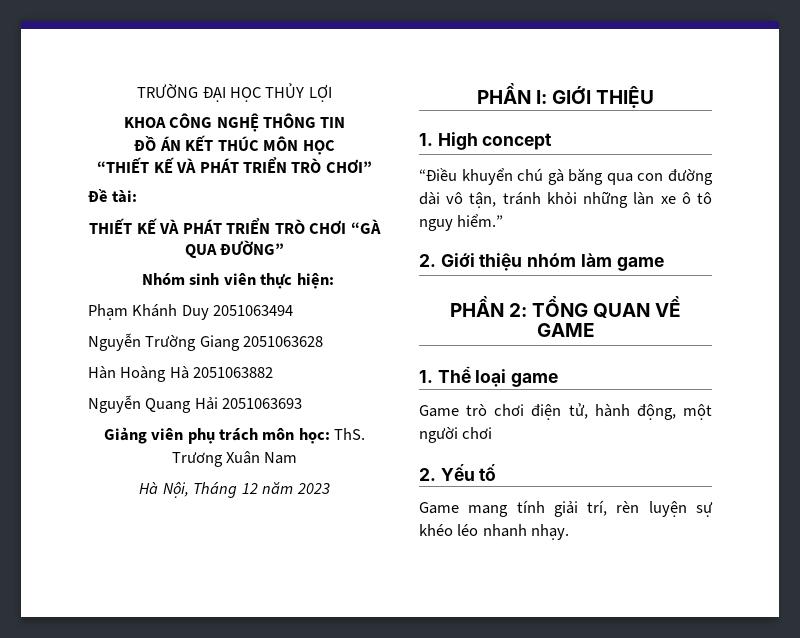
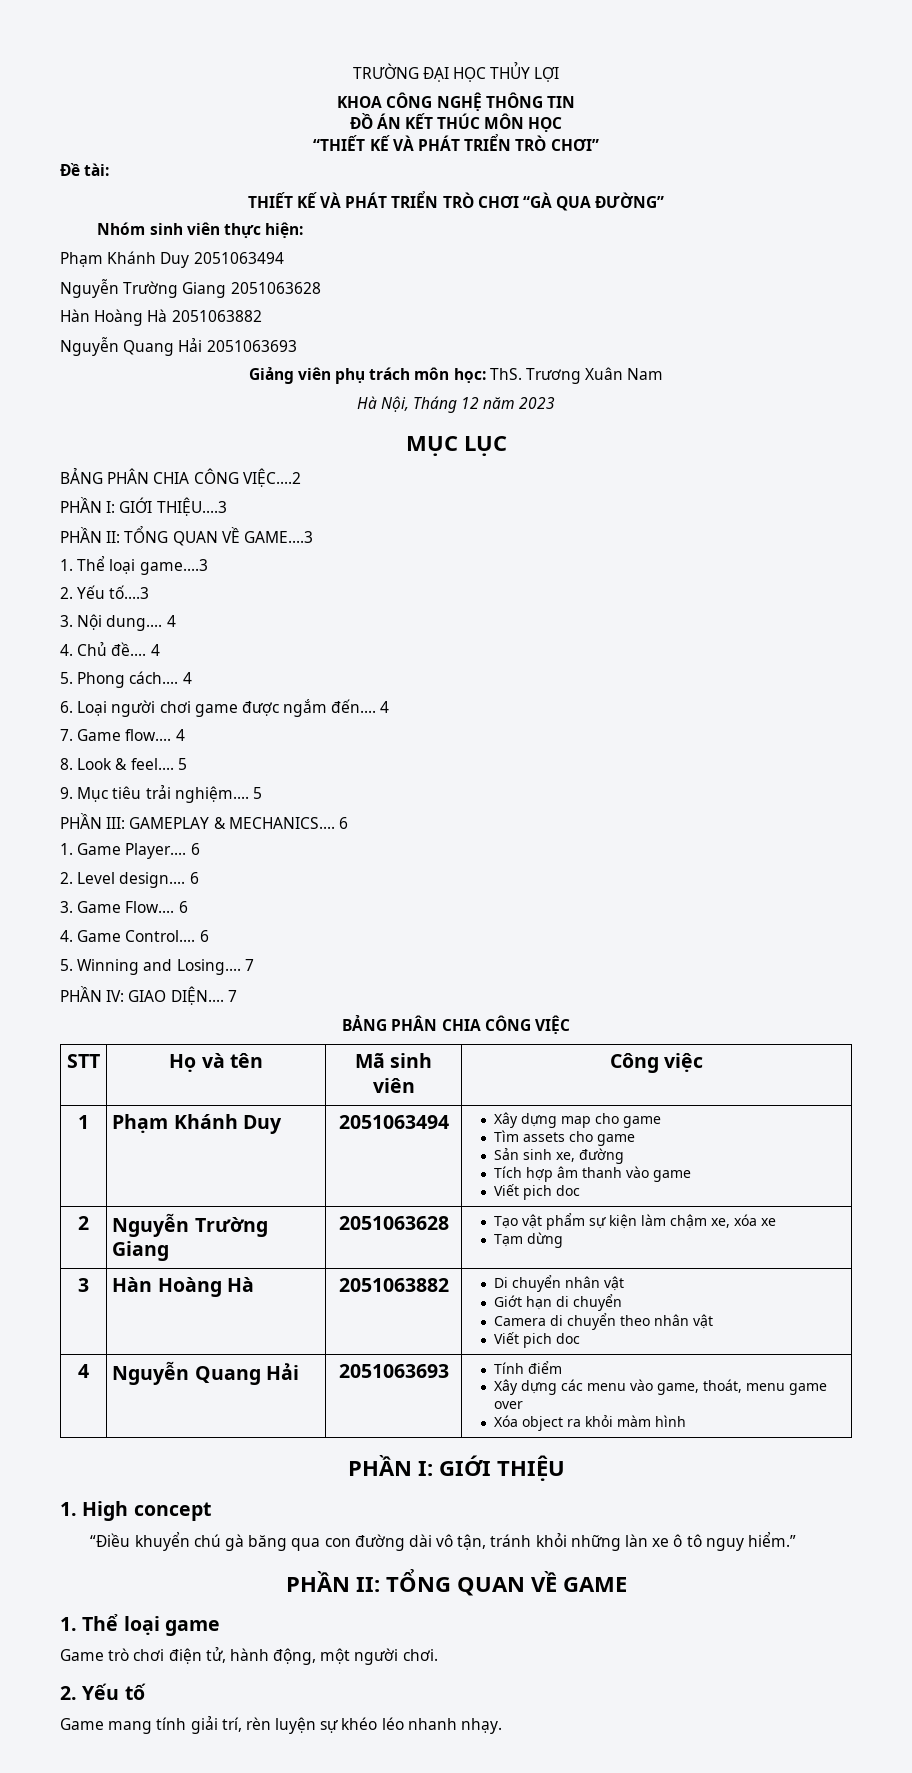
+ MỤC LỤC
+ BẢNG PHÂN CHIA CÔNG VIỆC....2
+ PHẦN I: GIỚI THIỆU....3
+ PHẦN II: TỔNG QUAN VỀ GAME....3
+ 1. Thể loại game....3
+ 2. Yếu tố....3
+ 3. Nội dung.... 4
+ 4. Chủ đề.... 4
+ 5. Phong cách.... 4
+ 6. Loại người chơi game được ngắm đến.... 4
+ 7. Game flow.... 4
+ 8. Look & feel.... 5
+ 9. Mục tiêu trải nghiệm.... 5
+ PHẦN III: GAMEPLAY & MECHANICS.... 6
+ 1. Game Player.... 6
+ 2. Level design.... 6
+ 3. Game Flow.... 6
+ 4. Game Control.... 6
+ 5. Winning and Losing.... 7
+ PHẦN IV: GIAO DIỆN.... 7
+ BẢNG PHÂN CHIA CÔNG VIỆC
+ STT | Họ và tên | Mã sinh viên | Công việc
+ 1 | Phạm Khánh Duy | 2051063494 | Xây dựng map cho game
+ Tìm assets cho game
+ Sản sinh xe, đường
+ Tích hợp âm thanh vào game
+ Viết pich doc
+ 2 | Nguyễn Trường Giang | 2051063628 | Tạo vật phẩm sự kiện làm chậm xe, xóa xe
+ Tạm dừng
+ 3 | Hàn Hoàng Hà | 2051063882 | Di chuyển nhân vật
+ Giớt hạn di chuyển
+ Camera di chuyển theo nhân vật
+ Viết pich doc
+ 4 | Nguyễn Quang Hải | 2051063693 | Tính điểm
+ Xây dựng các menu vào game, thoát, menu game over
+ Xóa object ra khỏi màm hình
- 2. Giới thiệu nhóm làm game
- PHẦN 2: TỔNG QUAN VỀ GAME
+ PHẦN II: TỔNG QUAN VỀ GAME
- Game trò chơi điện tử, hành động, một người chơi
+ Game trò chơi điện tử, hành động, một người chơi.

